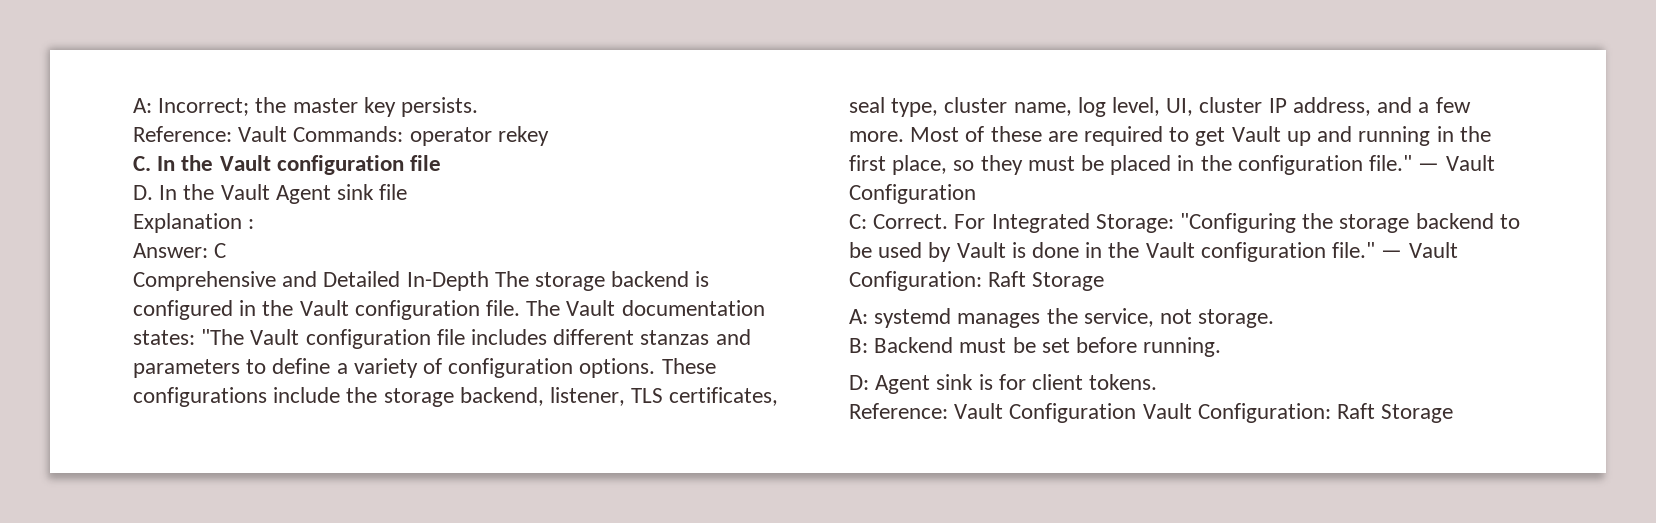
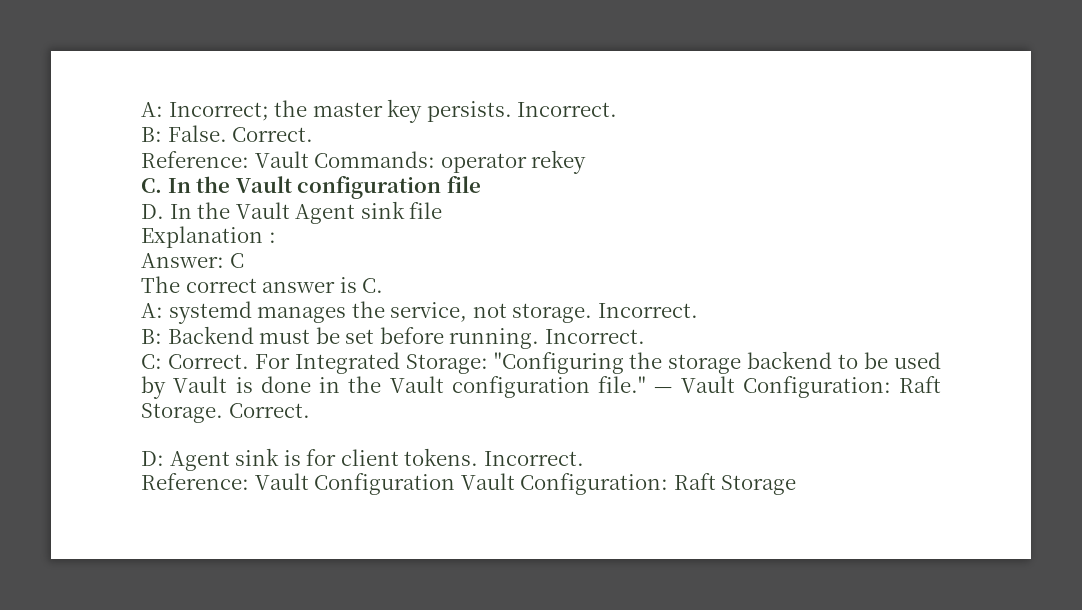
- A: Incorrect; the master key persists.
+ A: Incorrect; the master key persists. Incorrect.
+ B: False. Correct.
- Comprehensive and Detailed In-Depth The storage backend is configured in the Vault configuration file. The Vault documentation states: "The Vault configuration file includes different stanzas and parameters to define a variety of configuration options. These configurations include the storage backend, listener, TLS certificates, seal type, cluster name, log level, UI, cluster IP address, and a few more. Most of these are required to get Vault up and running in the first place, so they must be placed in the configuration file." — Vault Configuration
+ The correct answer is C.
+ A: systemd manages the service, not storage. Incorrect.
+ B: Backend must be set before running. Incorrect.
- — Vault Configuration: Raft Storage
- A: systemd manages the service, not storage.
- B: Backend must be set before running.
+ — Vault Configuration: Raft Storage. Correct.
- D: Agent sink is for client tokens.
+ D: Agent sink is for client tokens. Incorrect.

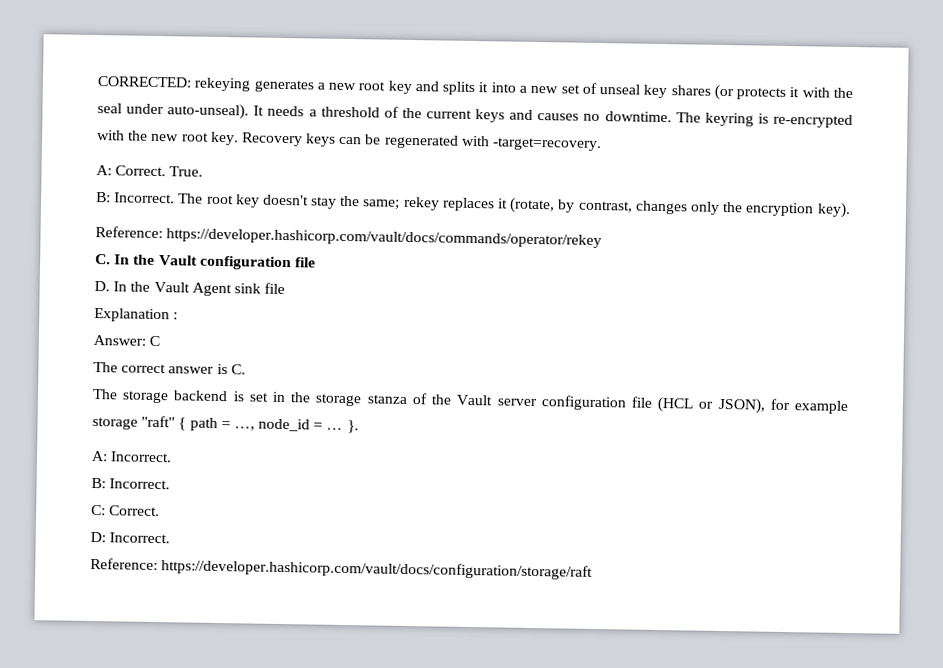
- A: Incorrect; the master key persists. Incorrect.
- B: False. Correct.
- Reference: Vault Commands: operator rekey
+ CORRECTED: rekeying generates a new root key and splits it into a new set of unseal key shares (or protects it with the seal under auto-unseal). It needs a threshold of the current keys and causes no downtime. The keyring is re-encrypted with the new root key. Recovery keys can be regenerated with -target=recovery.
+ A: Correct. True.
+ B: Incorrect. The root key doesn't stay the same; rekey replaces it (rotate, by contrast, changes only the encryption key).
+ Reference: https://developer.hashicorp.com/vault/docs/commands/operator/rekey
- A: systemd manages the service, not storage. Incorrect.
- B: Backend must be set before running. Incorrect.
- C: Correct. For Integrated Storage: "Configuring the storage backend to be used by Vault is done in the Vault configuration file." — Vault Configuration: Raft Storage. Correct.
- D: Agent sink is for client tokens. Incorrect.
- Reference: Vault Configuration Vault Configuration: Raft Storage
+ The storage backend is set in the storage stanza of the Vault server configuration file (HCL or JSON), for example storage "raft" { path = …, node_id = … }.
+ A: Incorrect.
+ B: Incorrect.
+ C: Correct.
+ D: Incorrect.
+ Reference: https://developer.hashicorp.com/vault/docs/configuration/storage/raft

